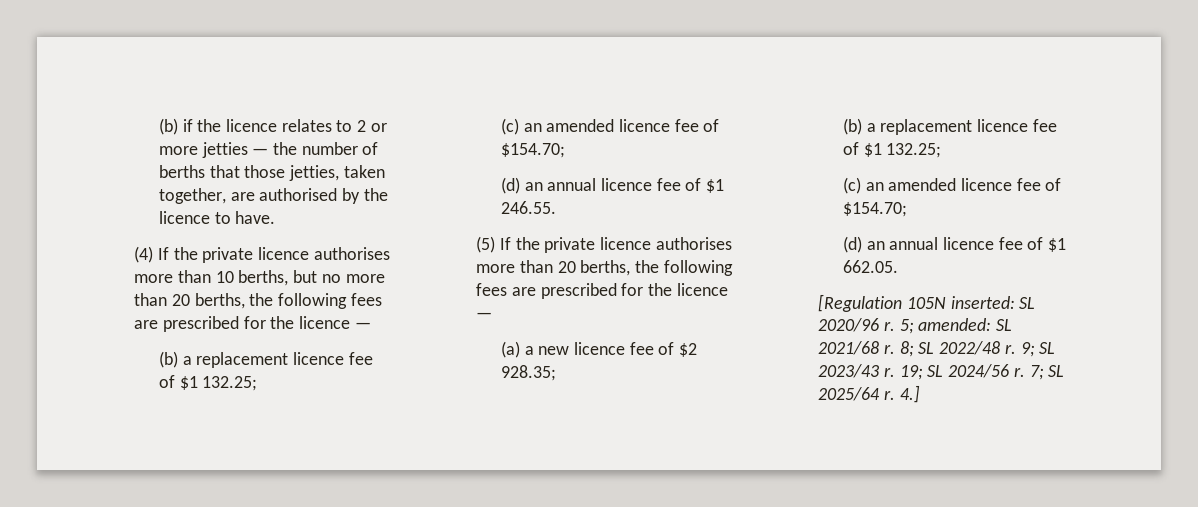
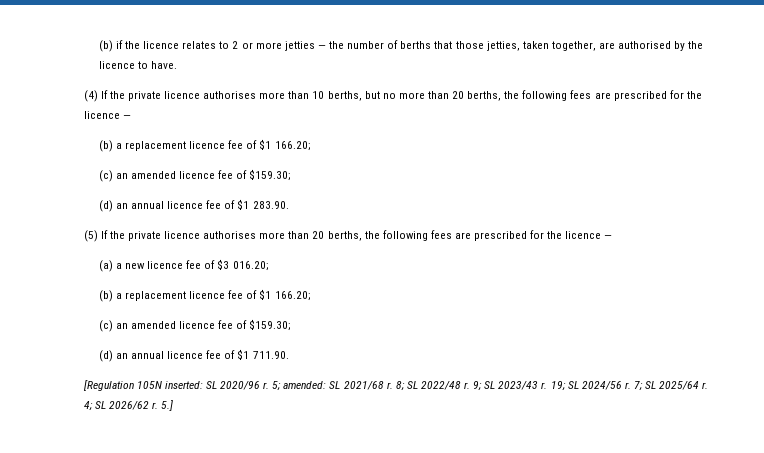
  (4) If the private licence authorises more than 10 berths, but no more than 20 berths, the following fees are prescribed for the licence —
- (b) a replacement licence fee of $1 132.25;
- (c) an amended licence fee of $154.70;
- (d) an annual licence fee of $1 246.55.
+ (b) a replacement licence fee of $1 166.20;
+ (c) an amended licence fee of $159.30;
+ (d) an annual licence fee of $1 283.90.
- (a) a new licence fee of $2 928.35;
- (b) a replacement licence fee of $1 132.25;
- (c) an amended licence fee of $154.70;
- (d) an annual licence fee of $1 662.05.
+ (a) a new licence fee of $3 016.20;
+ (b) a replacement licence fee of $1 166.20;
+ (c) an amended licence fee of $159.30;
+ (d) an annual licence fee of $1 711.90.
- 4.]
+ 4; SL 2026/62 r. 5.]

